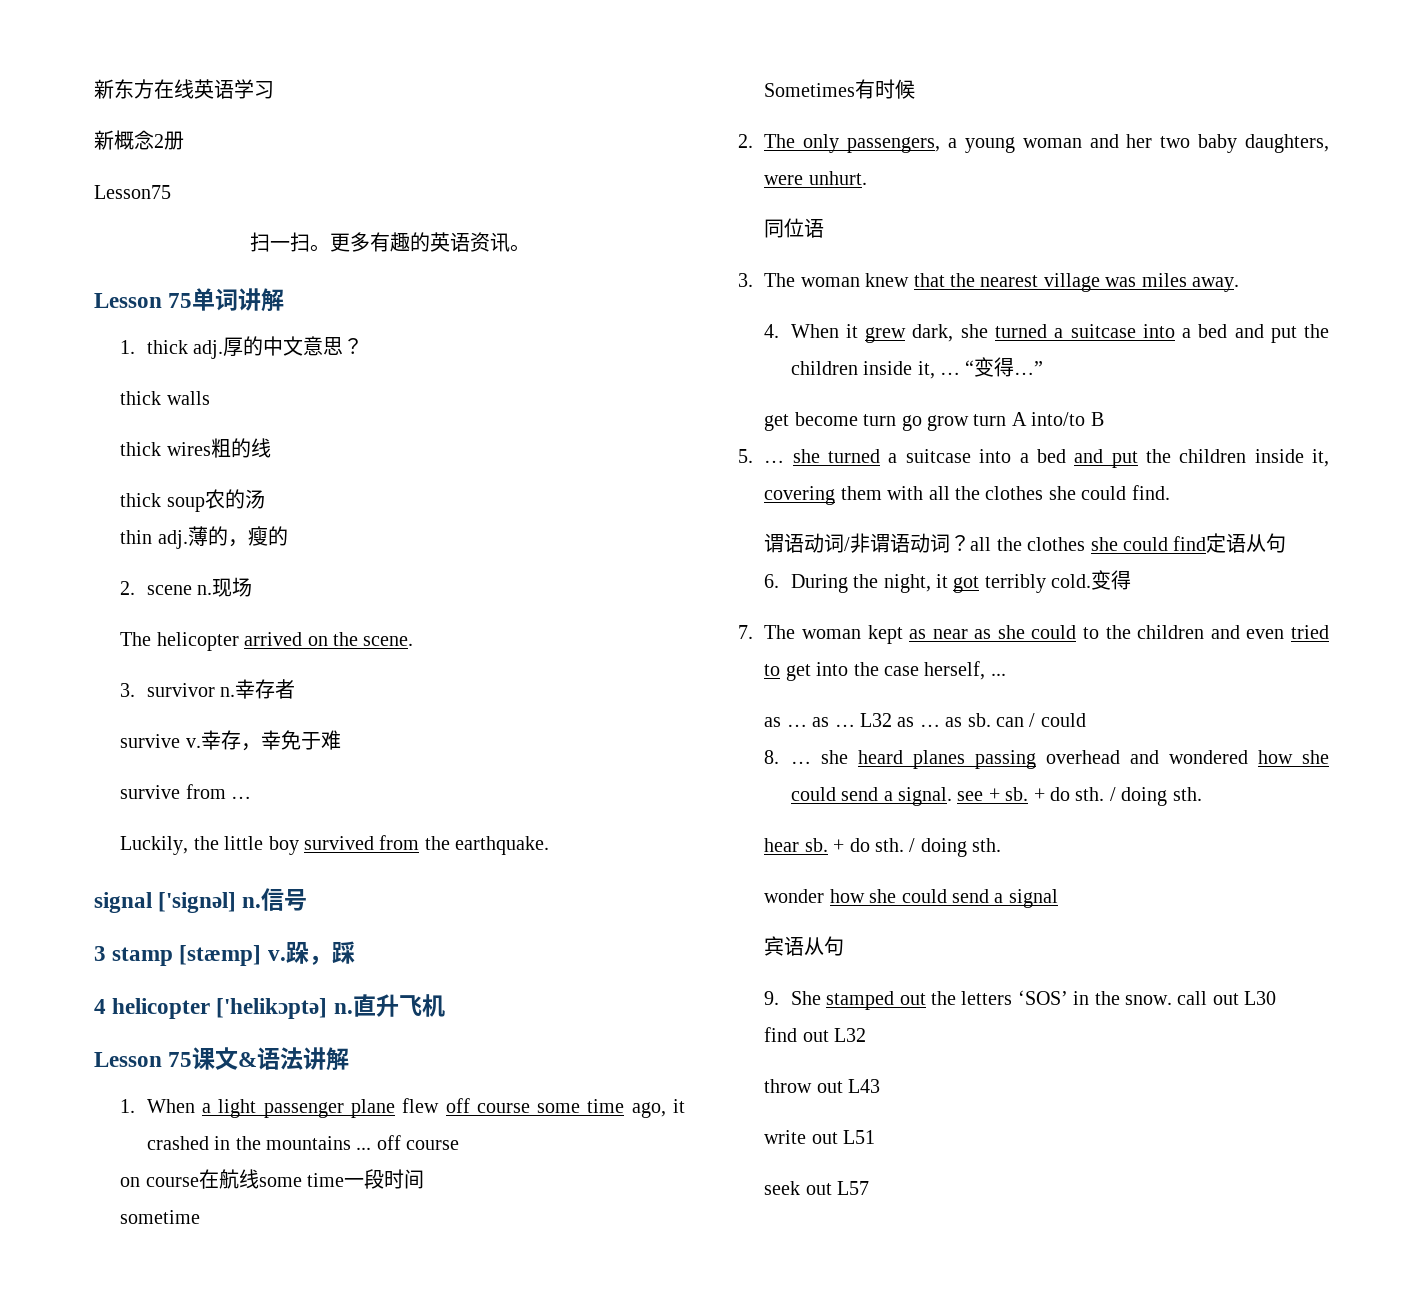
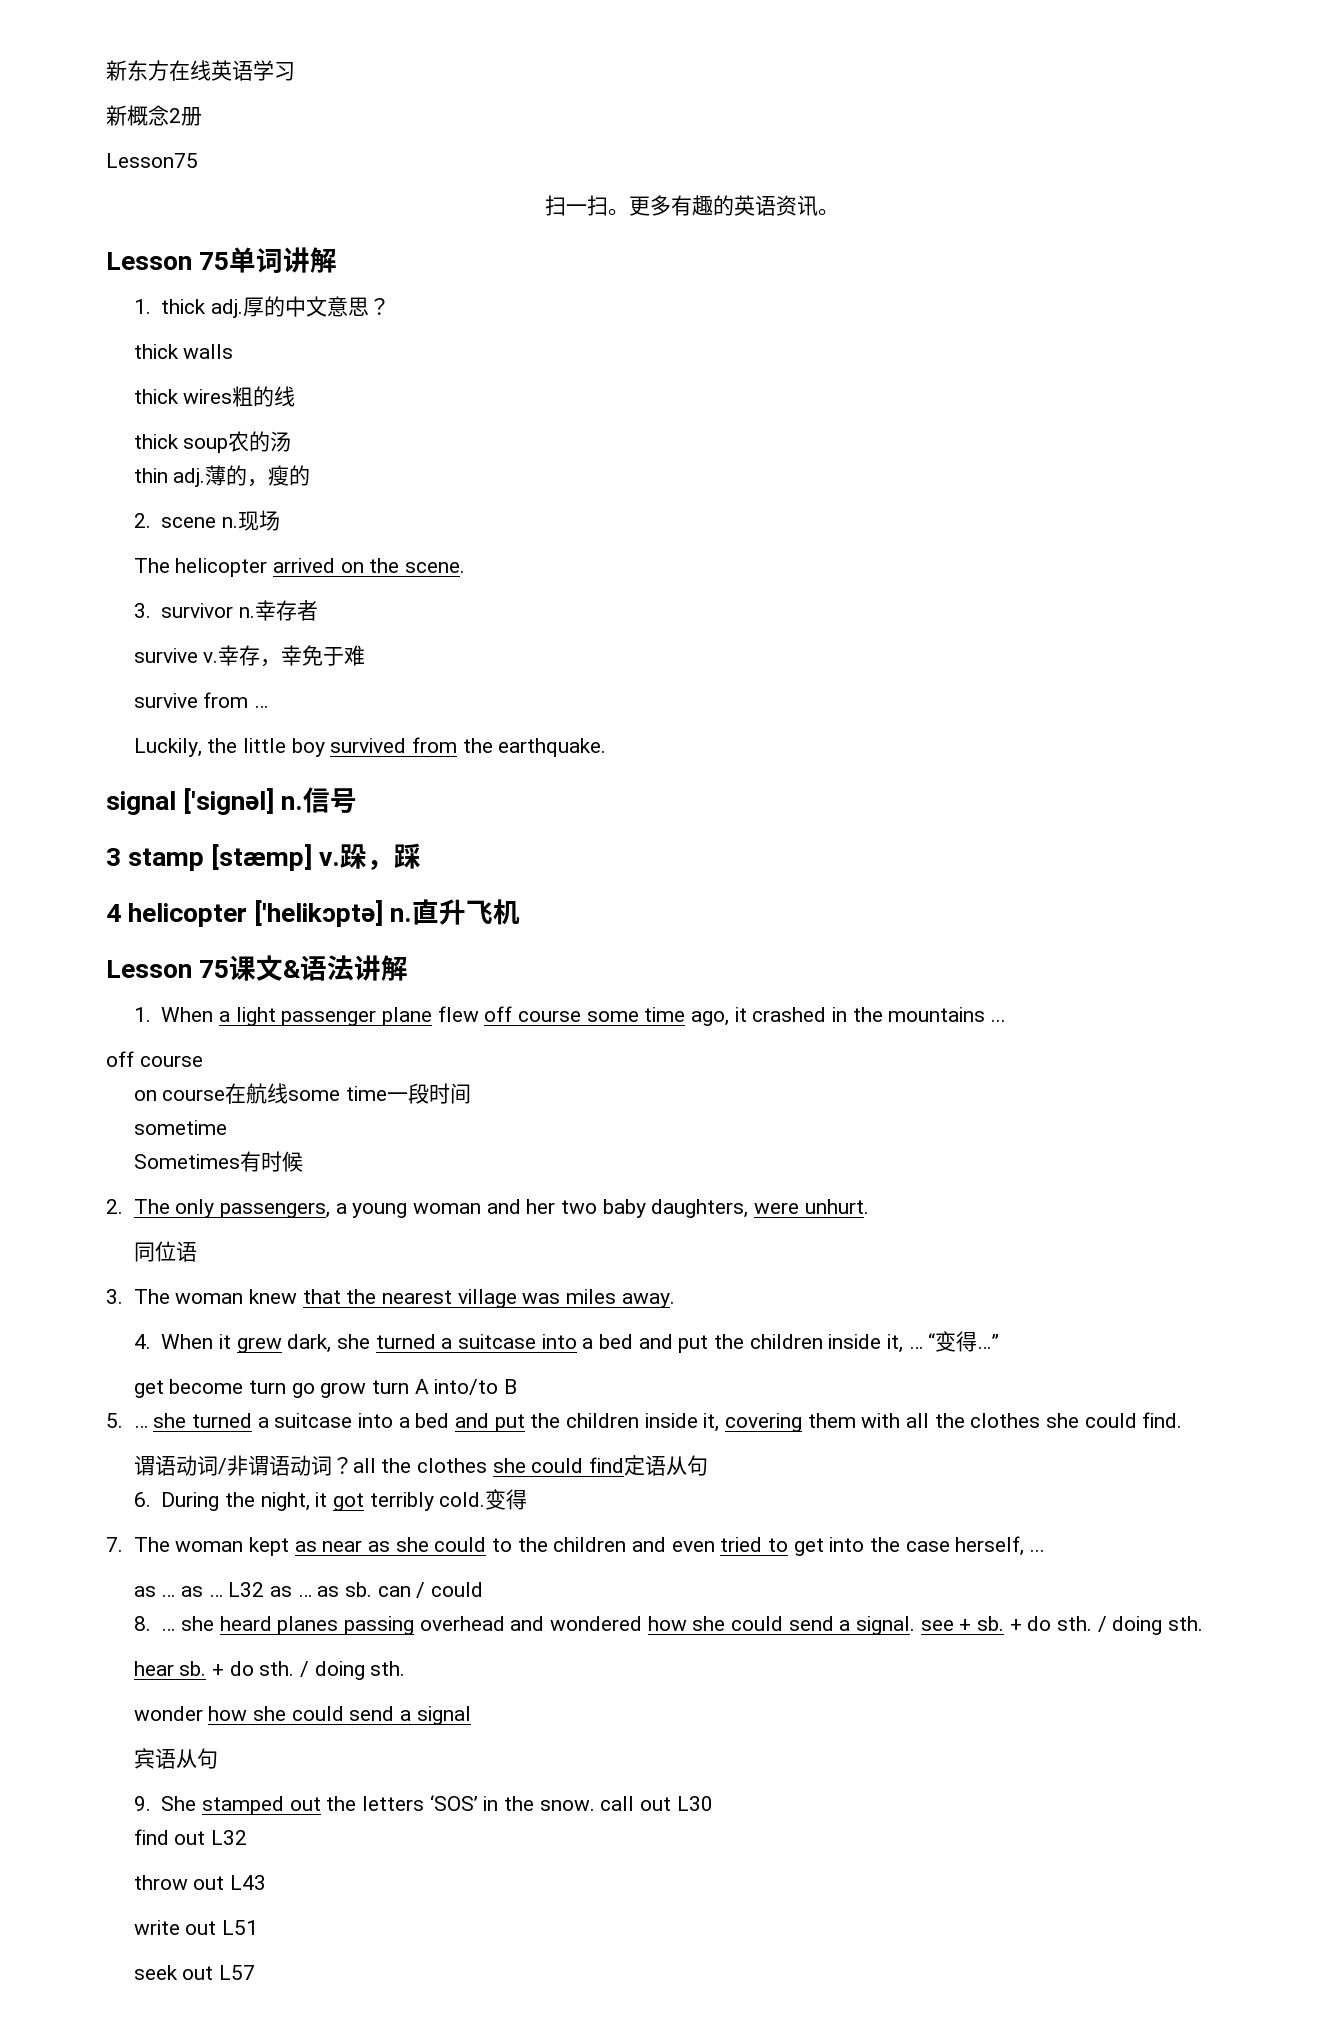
- 1. When a light passenger plane flew off course some time ago, it crashed in the mountains ... off course
+ 1. When a light passenger plane flew off course some time ago, it crashed in the mountains ...
+ off course

